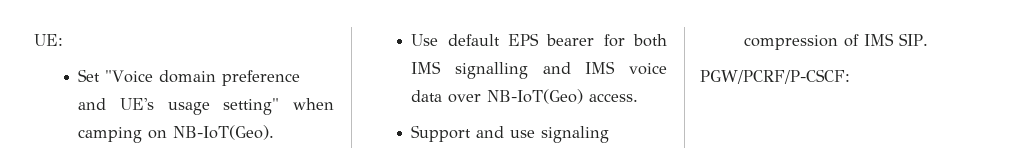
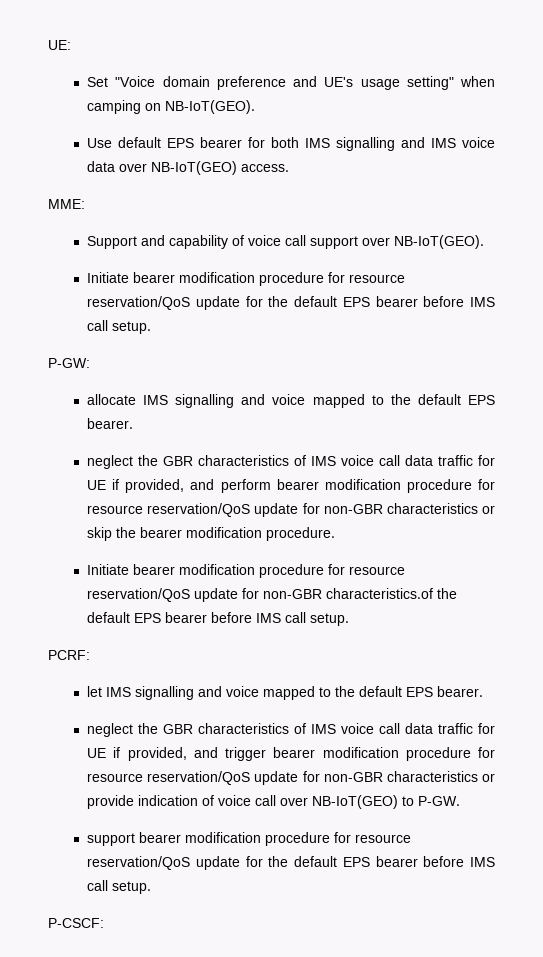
- Set "Voice domain preference and UE's usage setting" when camping on NB-IoT(Geo).
+ Set "Voice domain preference and UE's usage setting" when camping on NB-IoT(GEO).
- Use default EPS bearer for both IMS signalling and IMS voice data over NB-IoT(Geo) access.
+ Use default EPS bearer for both IMS signalling and IMS voice data over NB-IoT(GEO) access.
+ MME:
- Support and use signaling compression of IMS SIP.
- PGW/PCRF/P-CSCF:
+ Support and capability of voice call support over NB-IoT(GEO).
+ Initiate bearer modification procedure for resource reservation/QoS update for the default EPS bearer before IMS call setup.
+ P-GW:
+ allocate IMS signalling and voice mapped to the default EPS bearer.
+ neglect the GBR characteristics of IMS voice call data traffic for UE if provided, and perform bearer modification procedure for resource reservation/QoS update for non-GBR characteristics or skip the bearer modification procedure.
+ Initiate bearer modification procedure for resource reservation/QoS update for non-GBR characteristics.of the default EPS bearer before IMS call setup.
+ PCRF:
+ let IMS signalling and voice mapped to the default EPS bearer.
+ neglect the GBR characteristics of IMS voice call data traffic for UE if provided, and trigger bearer modification procedure for resource reservation/QoS update for non-GBR characteristics or provide indication of voice call over NB-IoT(GEO) to P-GW.
+ support bearer modification procedure for resource reservation/QoS update for the default EPS bearer before IMS call setup.
+ P-CSCF:

